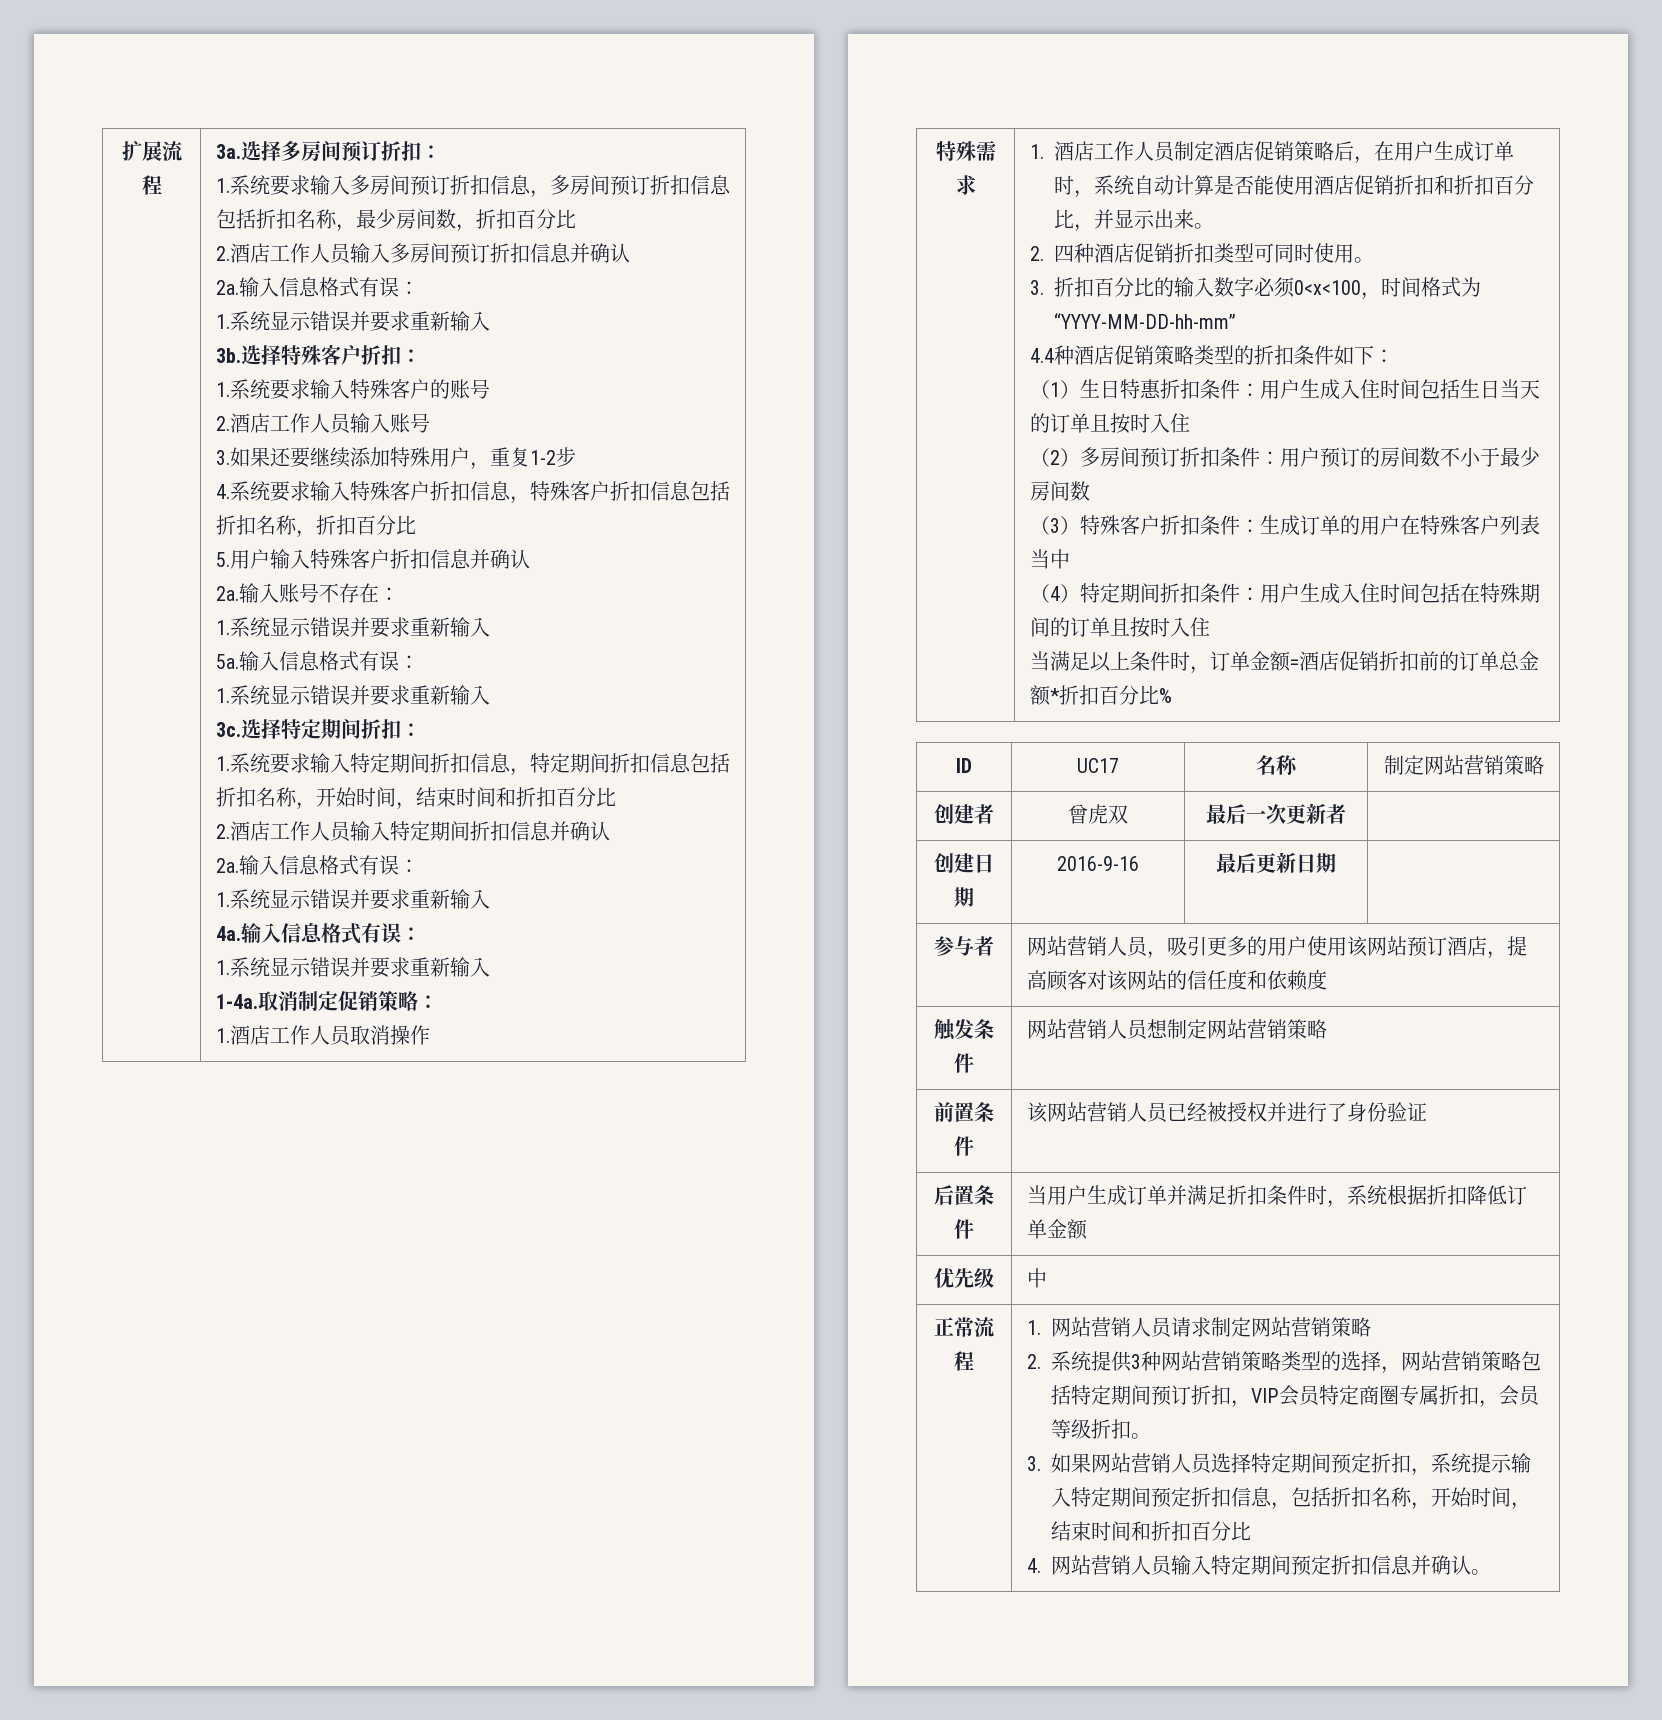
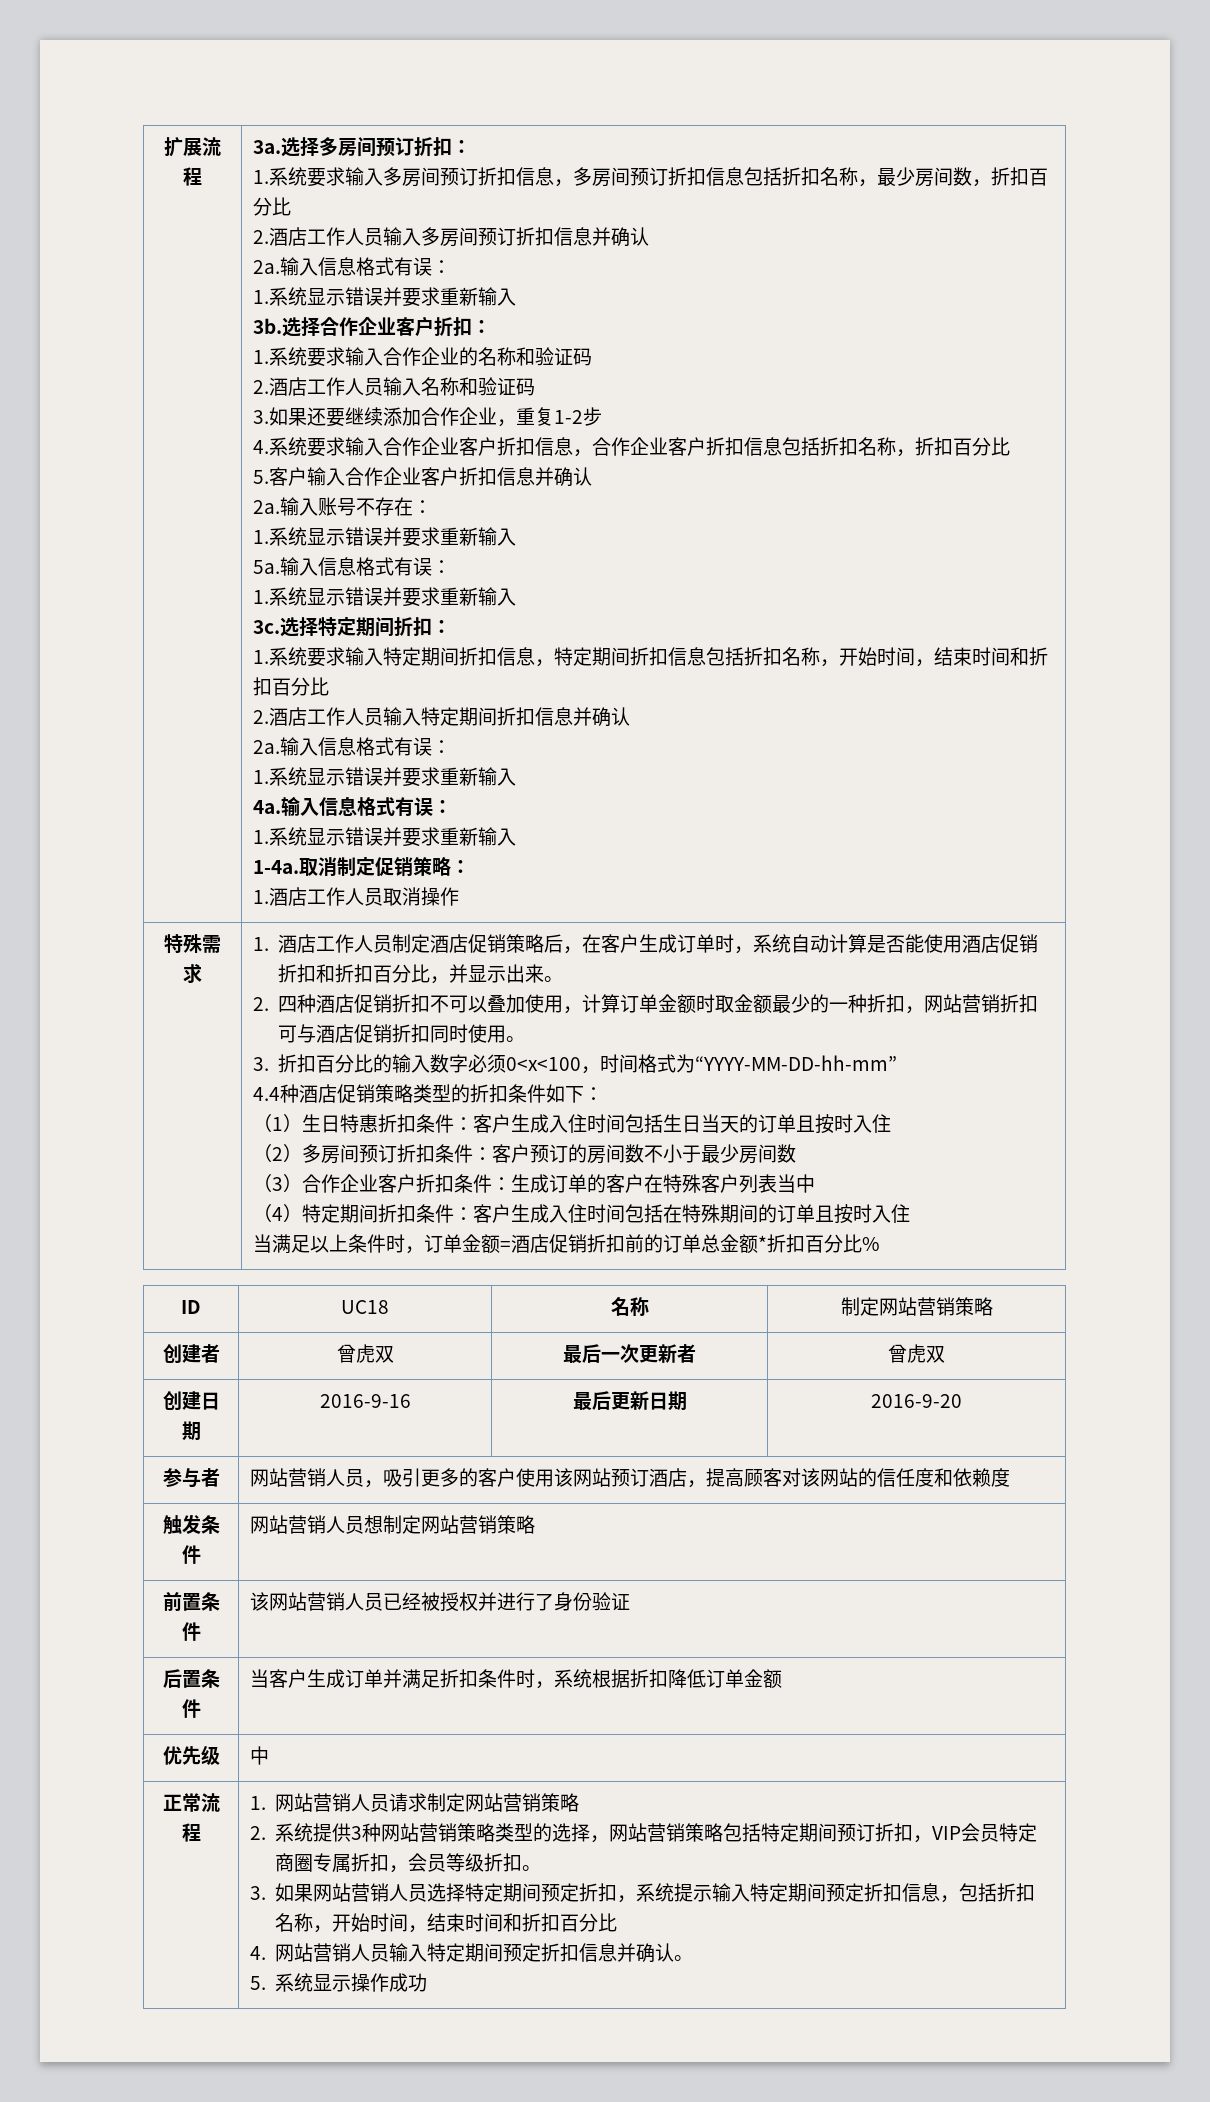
- 选择特殊客户折扣：
+ 选择合作企业客户折扣：
- 1.系统要求输入特殊客户的账号
- 2.酒店工作人员输入账号
+ 1.系统要求输入合作企业的名称和验证码
+ 2.酒店工作人员输入名称和验证码
- 3.如果还要继续添加特殊用户，重复1-2步
+ 3.如果还要继续添加合作企业，重复1-2步
- 4.系统要求输入特殊客户折扣信息，特殊客户折扣信息包括折扣名称，折扣百分比
+ 4.系统要求输入合作企业客户折扣信息，合作企业客户折扣信息包括折扣名称，折扣百分比
- 5.用户输入特殊客户折扣信息并确认
+ 5.客户输入合作企业客户折扣信息并确认
- 1.酒店工作人员制定酒店促销策略后，在用户生成订单时，系统自动计算是否能使用酒店促销折扣和折扣百分比，并显示出来。
+ 1.酒店工作人员制定酒店促销策略后，在客户生成订单时，系统自动计算是否能使用酒店促销折扣和折扣百分比，并显示出来。
- 2.四种酒店促销折扣类型可同时使用。
+ 2.四种酒店促销折扣不可以叠加使用，计算订单金额时取金额最少的一种折扣，网站营销折扣可与酒店促销折扣同时使用。
- （1）生日特惠折扣条件：用户生成入住时间包括生日当天的订单且按时入住
+ （1）生日特惠折扣条件：客户生成入住时间包括生日当天的订单且按时入住
- （2）多房间预订折扣条件：用户预订的房间数不小于最少房间数
+ （2）多房间预订折扣条件：客户预订的房间数不小于最少房间数
- （3）特殊客户折扣条件：生成订单的用户在特殊客户列表当中
+ （3）合作企业客户折扣条件：生成订单的客户在特殊客户列表当中
- （4）特定期间折扣条件：用户生成入住时间包括在特殊期间的订单且按时入住
+ （4）特定期间折扣条件：客户生成入住时间包括在特殊期间的订单且按时入住
- ID | UC17 | 名称 | 制定网站营销策略
+ ID | UC18 | 名称 | 制定网站营销策略
- 创建者 | 曾虎双 | 最后一次更新者 |
+ 创建者 | 曾虎双 | 最后一次更新者 | 曾虎双
- 创建日期 | 2016-9-16 | 最后更新日期 |
+ 创建日期 | 2016-9-16 | 最后更新日期 | 2016-9-20
- 参与者 | 网站营销人员，吸引更多的用户使用该网站预订酒店，提高顾客对该网站的信任度和依赖度
+ 参与者 | 网站营销人员，吸引更多的客户使用该网站预订酒店，提高顾客对该网站的信任度和依赖度
- 后置条件 | 当用户生成订单并满足折扣条件时，系统根据折扣降低订单金额
+ 后置条件 | 当客户生成订单并满足折扣条件时，系统根据折扣降低订单金额
+ 5.系统显示操作成功

